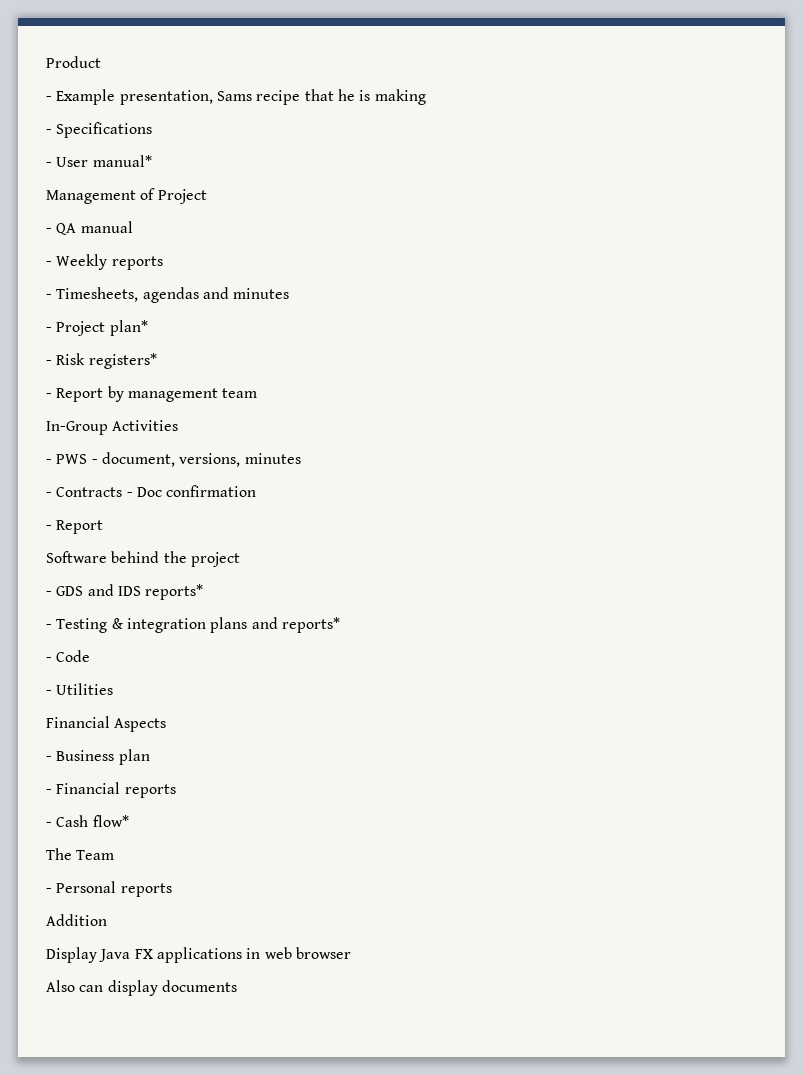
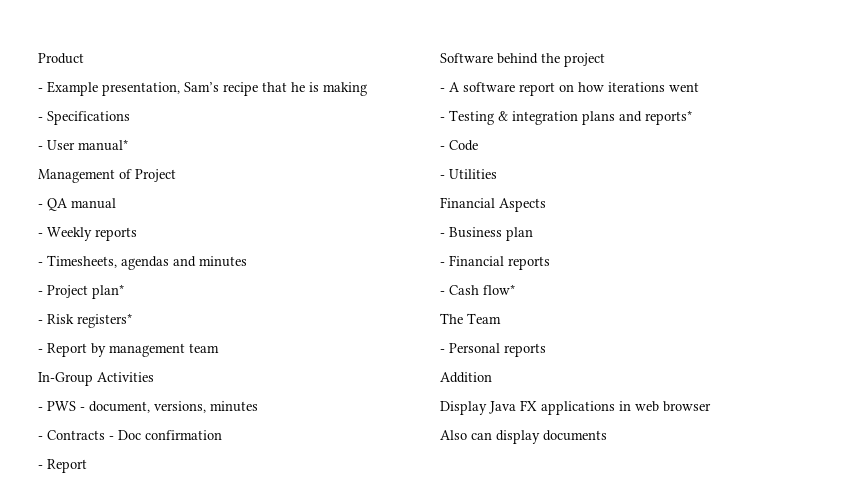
- - Example presentation, Sams recipe that he is making
+ - Example presentation, Sam’s recipe that he is making
- - GDS and IDS reports*
+ - A software report on how iterations went

